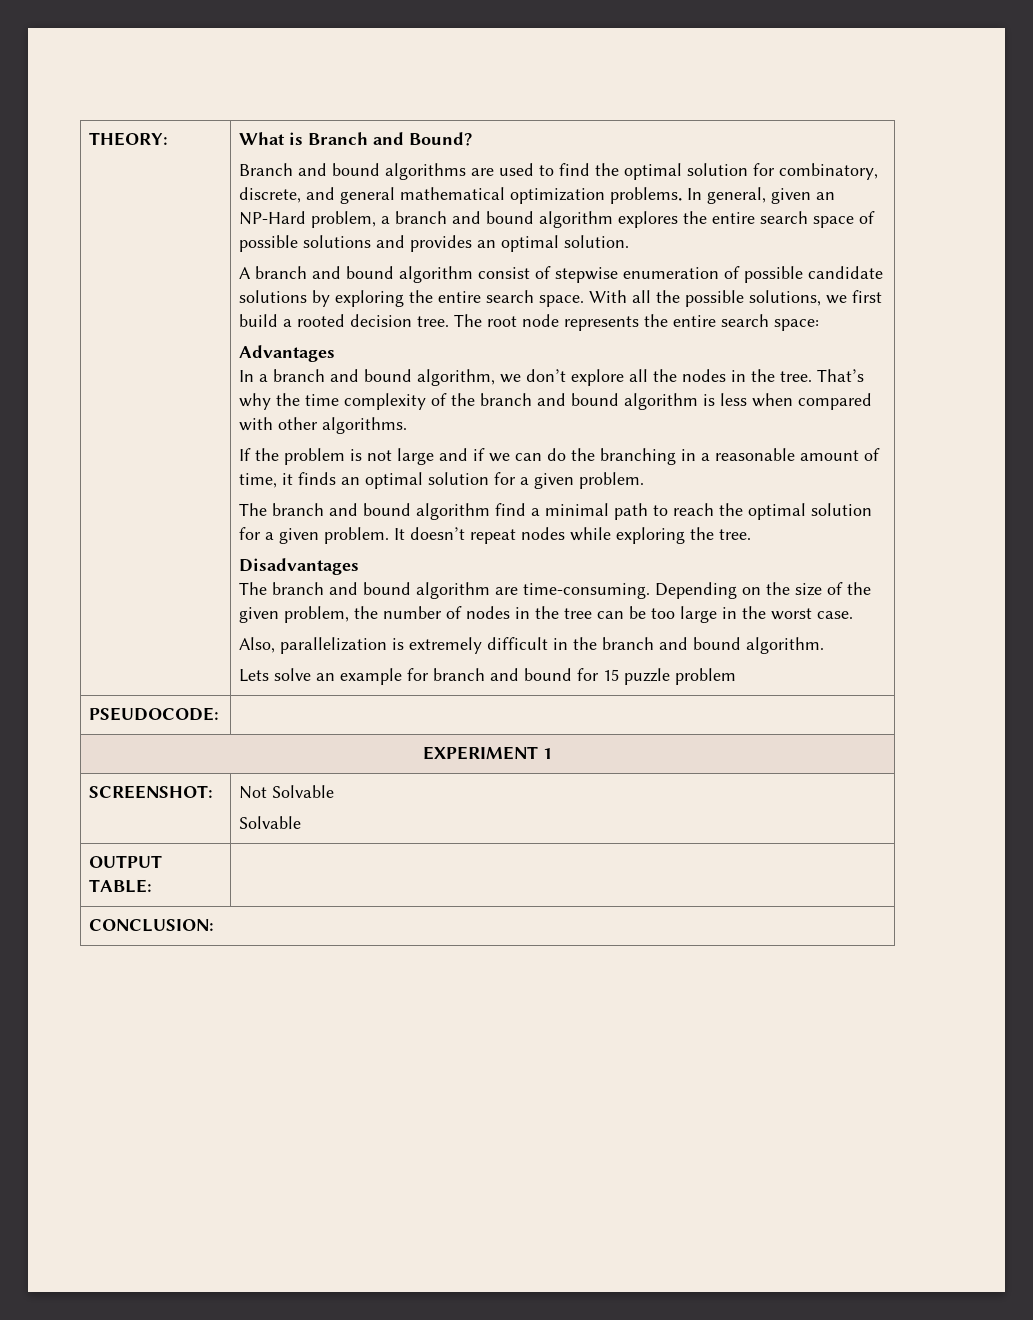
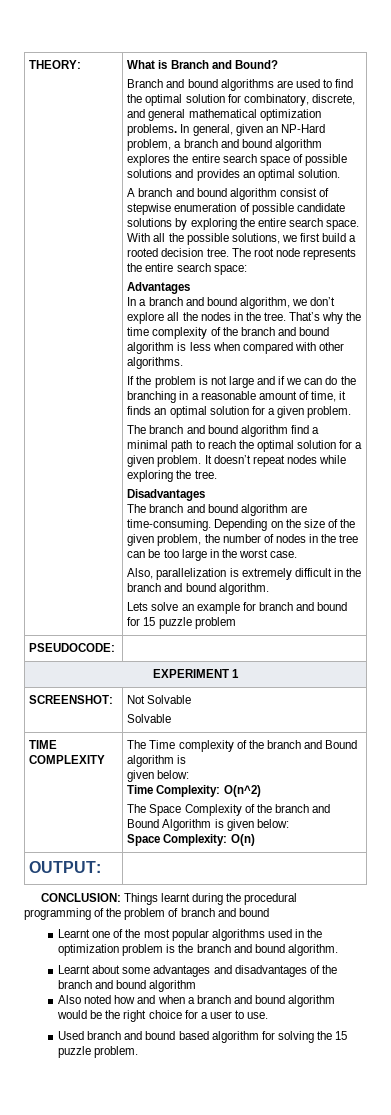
- OUTPUT TABLE: |
- CONCLUSION:
+ TIME COMPLEXITY | The Time complexity of the branch and Bound algorithm is
+ given below:
+ Time Complexity: O(n^2)
+ The Space Complexity of the branch and Bound Algorithm is given below:
+ Space Complexity: O(n)
+ OUTPUT: |
+ CONCLUSION: Things learnt during the procedural programming of the problem of branch and bound
+ Learnt one of the most popular algorithms used in the optimization problem is the branch and bound algorithm.
+ Learnt about some advantages and disadvantages of the branch and bound algorithm
+ Also noted how and when a branch and bound algorithm would be the right choice for a user to use.
+ Used branch and bound based algorithm for solving the 15 puzzle problem.

